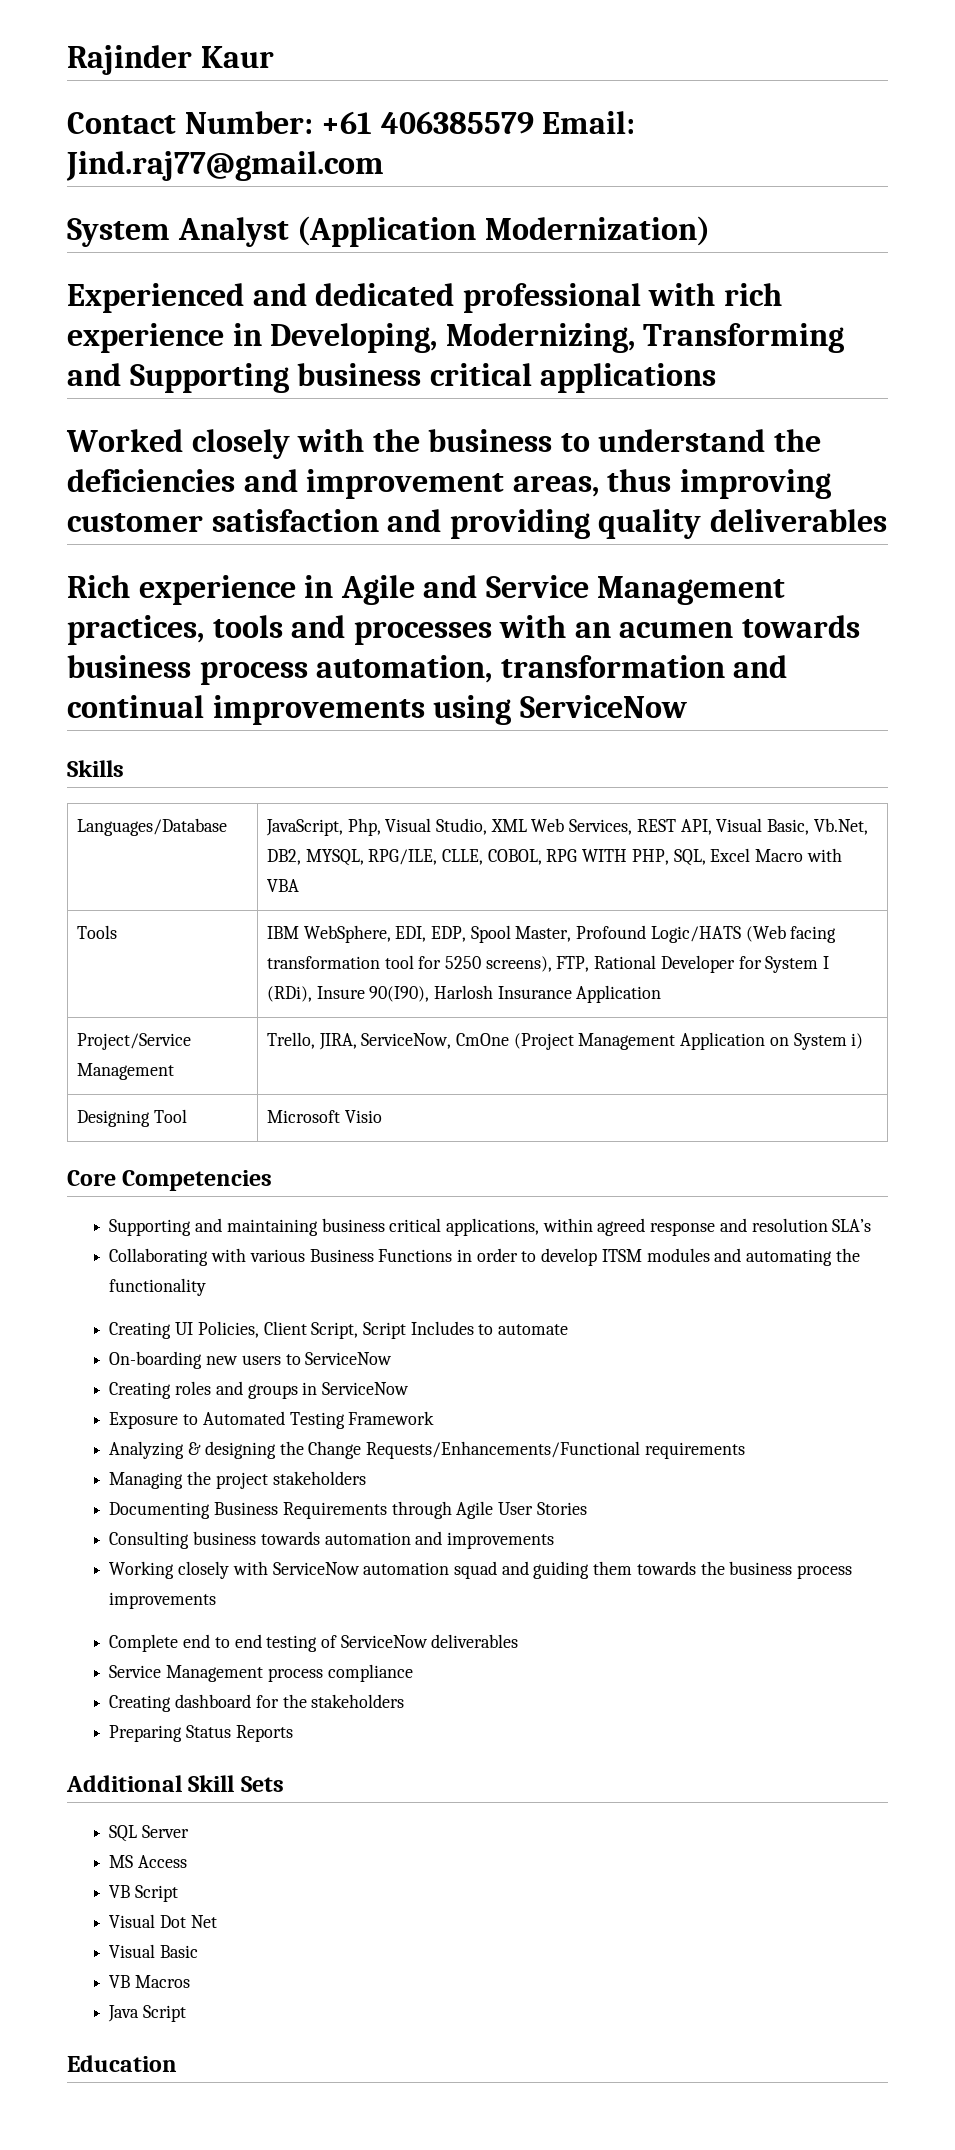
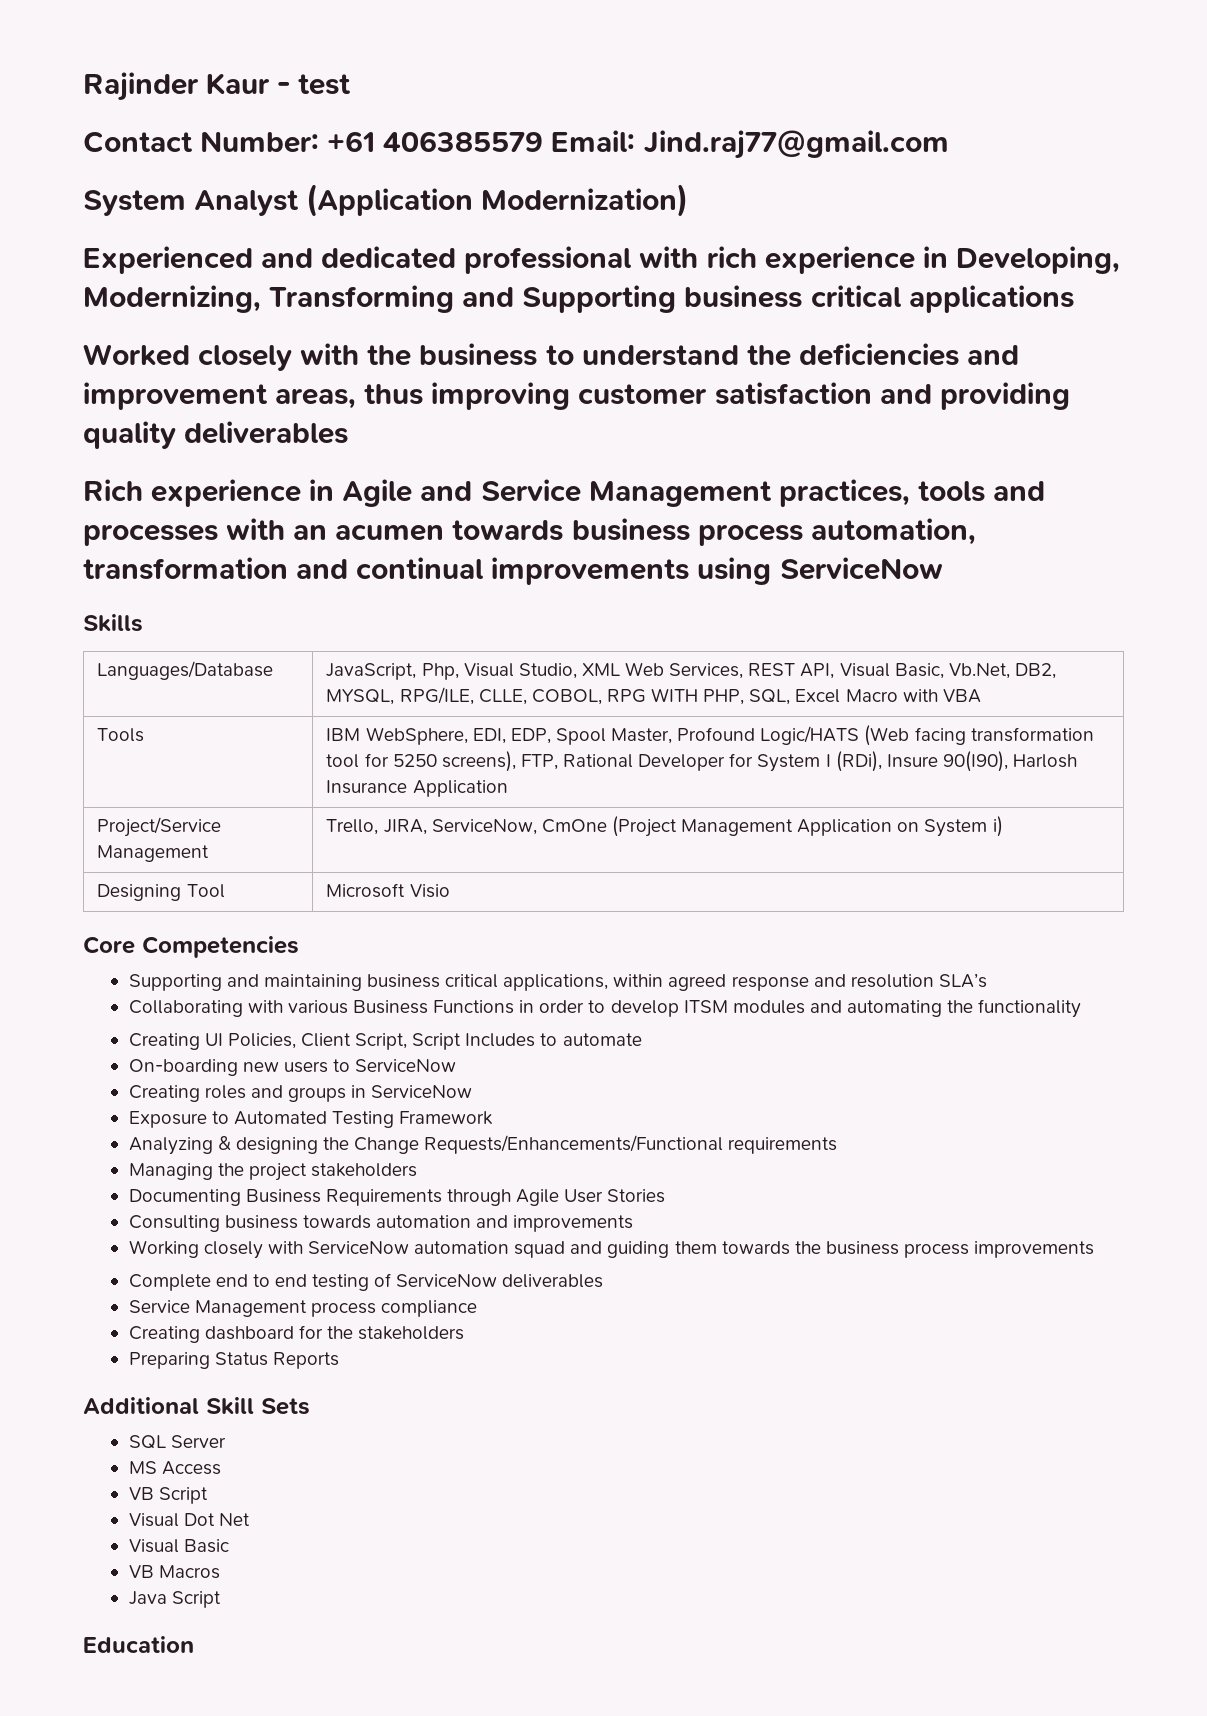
- Rajinder Kaur
+ Rajinder Kaur - test

